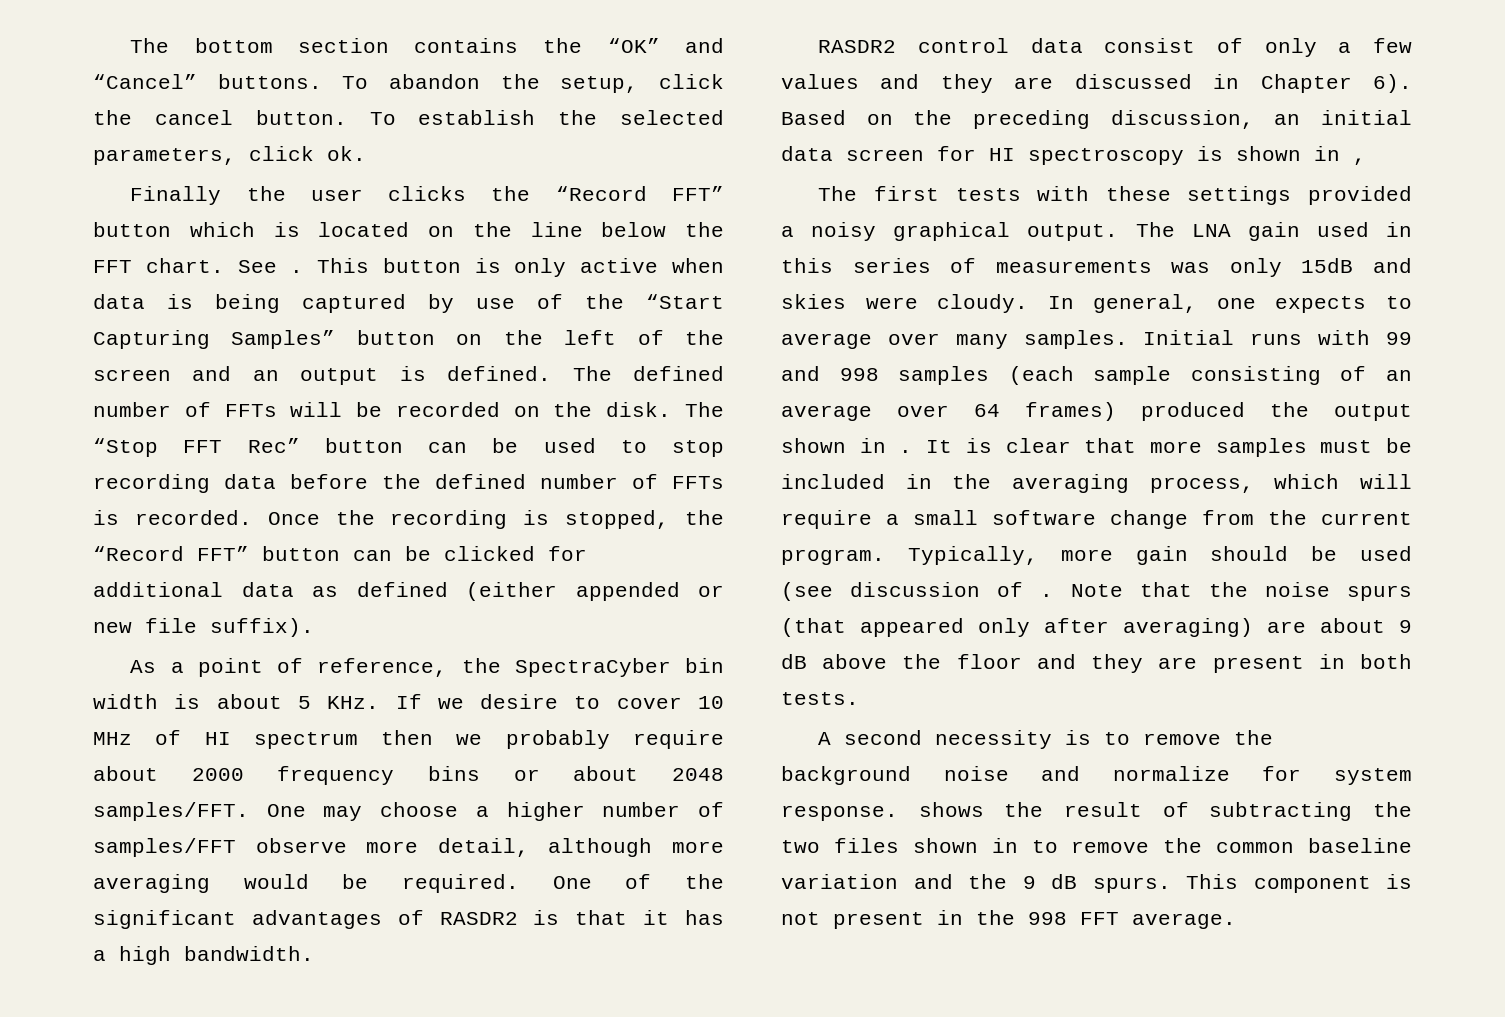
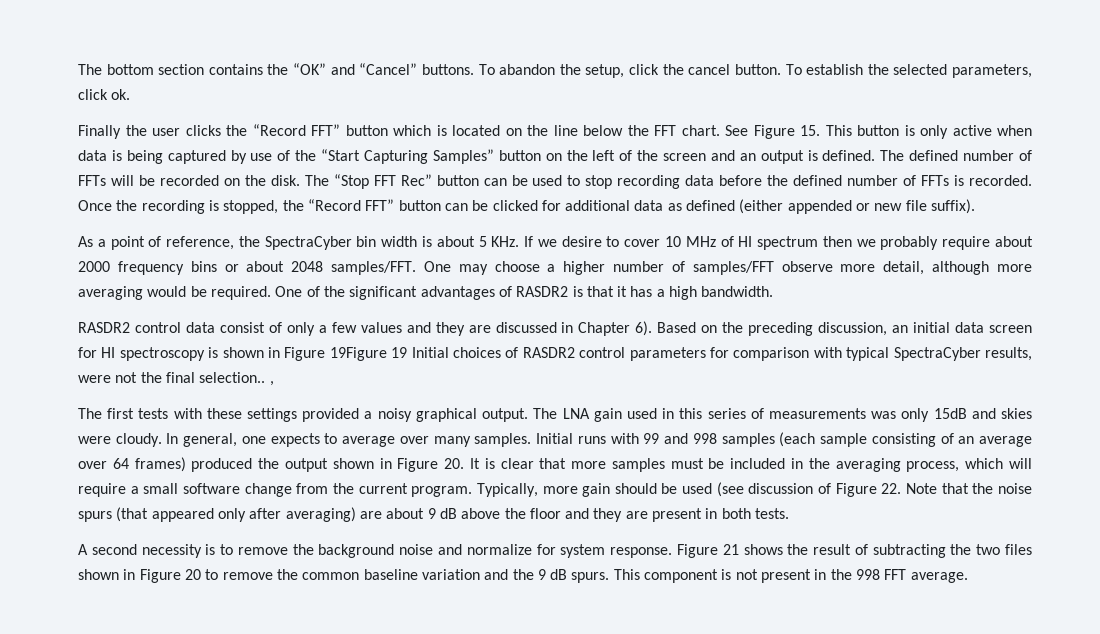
- See . This button is only active when data is being captured by use of the “Start Capturing Samples” button on the left of the screen and an output is defined.
+ See Figure 15. This button is only active when data is being captured by use of the “Start Capturing Samples” button on the left of the screen and an output is defined.
- Based on the preceding discussion, an initial data screen for HI spectroscopy is shown in ,
+ Based on the preceding discussion, an initial data screen for HI spectroscopy is shown in Figure 19Figure 19 Initial choices of RASDR2 control parameters for comparison with typical SpectraCyber results, were not the final selection.. ,
- Initial runs with 99 and 998 samples (each sample consisting of an average over 64 frames) produced the output shown in . It is clear that more samples must be included in the averaging process, which will require a small software change from the current program.
+ Initial runs with 99 and 998 samples (each sample consisting of an average over 64 frames) produced the output shown in Figure 20. It is clear that more samples must be included in the averaging process, which will require a small software change from the current program.
- Typically, more gain should be used (see discussion of . Note that the noise spurs (that appeared only after averaging) are about 9 dB above the floor and they are present in both tests.
+ Typically, more gain should be used (see discussion of Figure 22. Note that the noise spurs (that appeared only after averaging) are about 9 dB above the floor and they are present in both tests.
- A second necessity is to remove the background noise and normalize for system response. shows the result of subtracting the two files shown in to remove the common baseline variation and the 9 dB spurs.
+ A second necessity is to remove the background noise and normalize for system response. Figure 21 shows the result of subtracting the two files shown in Figure 20 to remove the common baseline variation and the 9 dB spurs.

